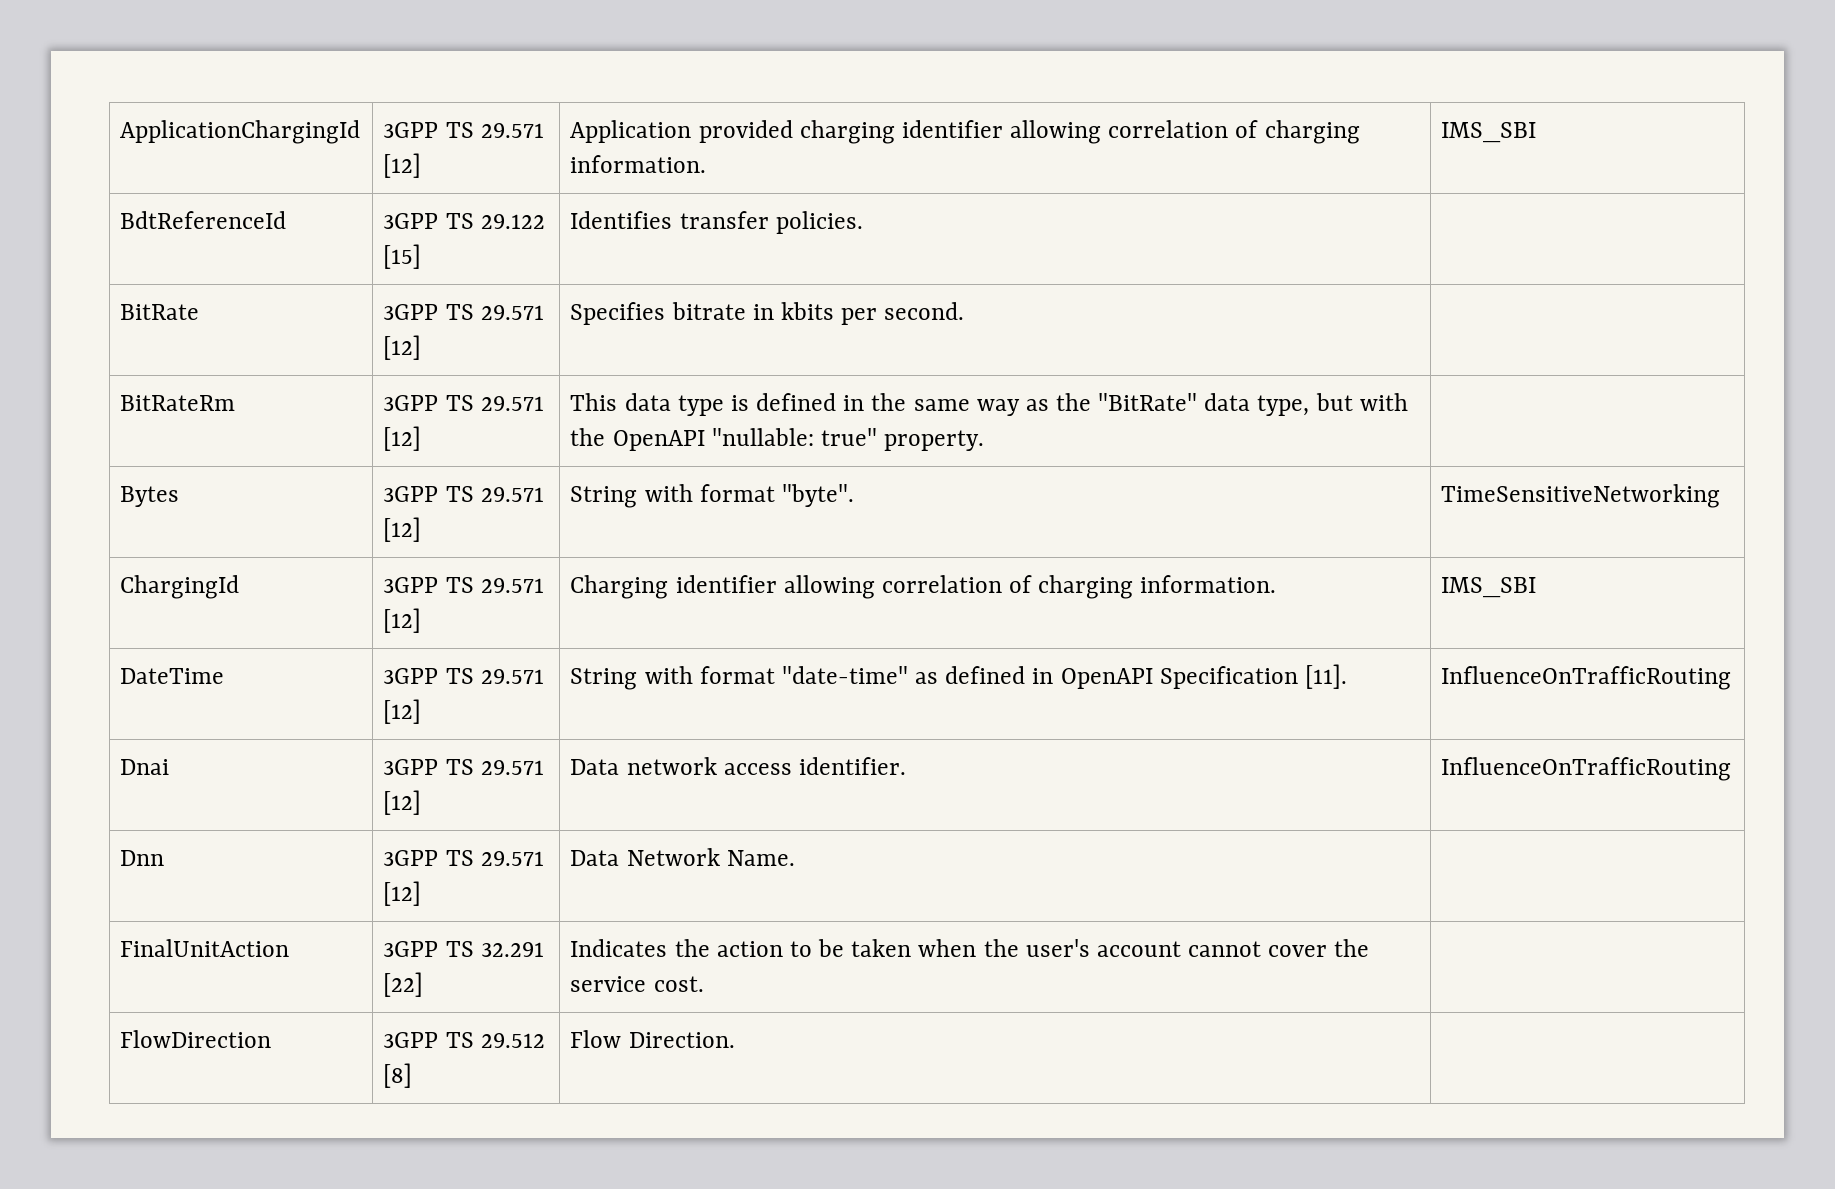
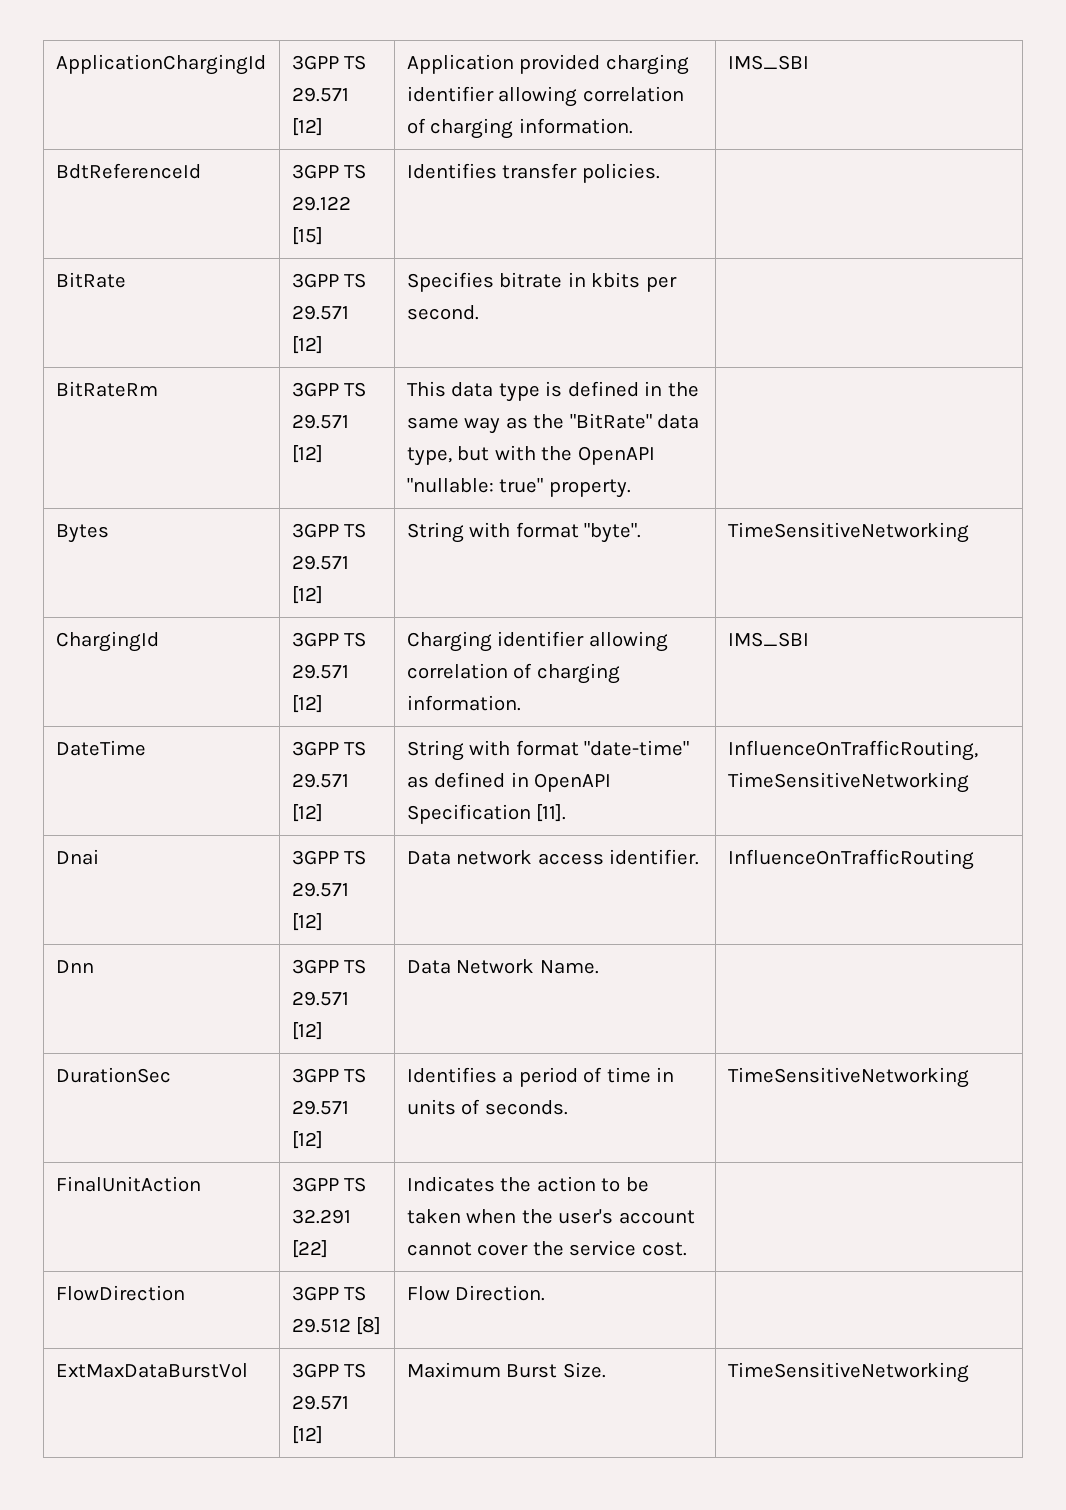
- DateTime | 3GPP TS 29.571 [12] | String with format "date-time" as defined in OpenAPI Specification [11]. | InfluenceOnTrafficRouting
+ DateTime | 3GPP TS 29.571 [12] | String with format "date-time" as defined in OpenAPI Specification [11]. | InfluenceOnTrafficRouting, TimeSensitiveNetworking
+ DurationSec | 3GPP TS 29.571 [12] | Identifies a period of time in units of seconds. | TimeSensitiveNetworking
+ ExtMaxDataBurstVol | 3GPP TS 29.571 [12] | Maximum Burst Size. | TimeSensitiveNetworking

